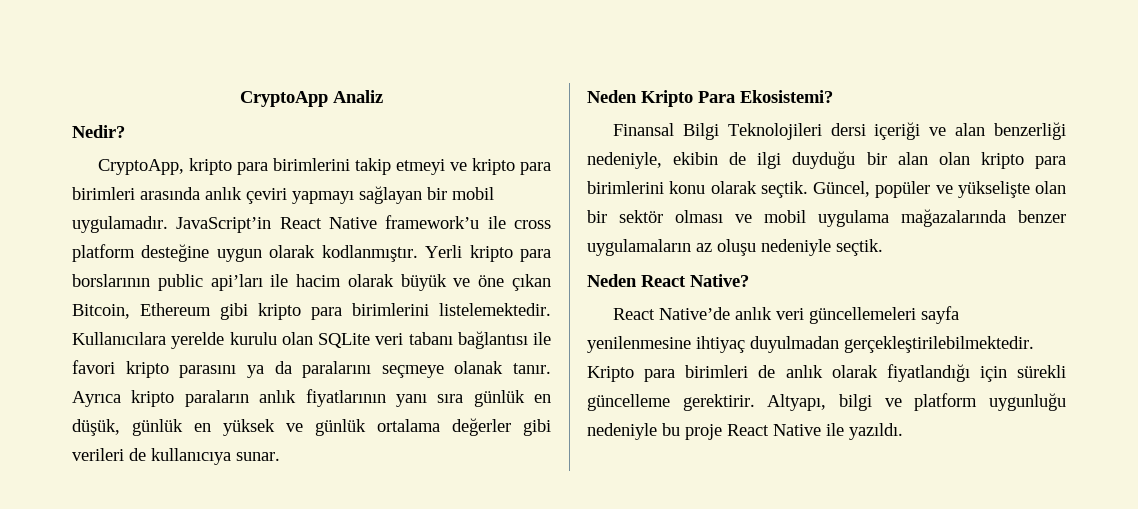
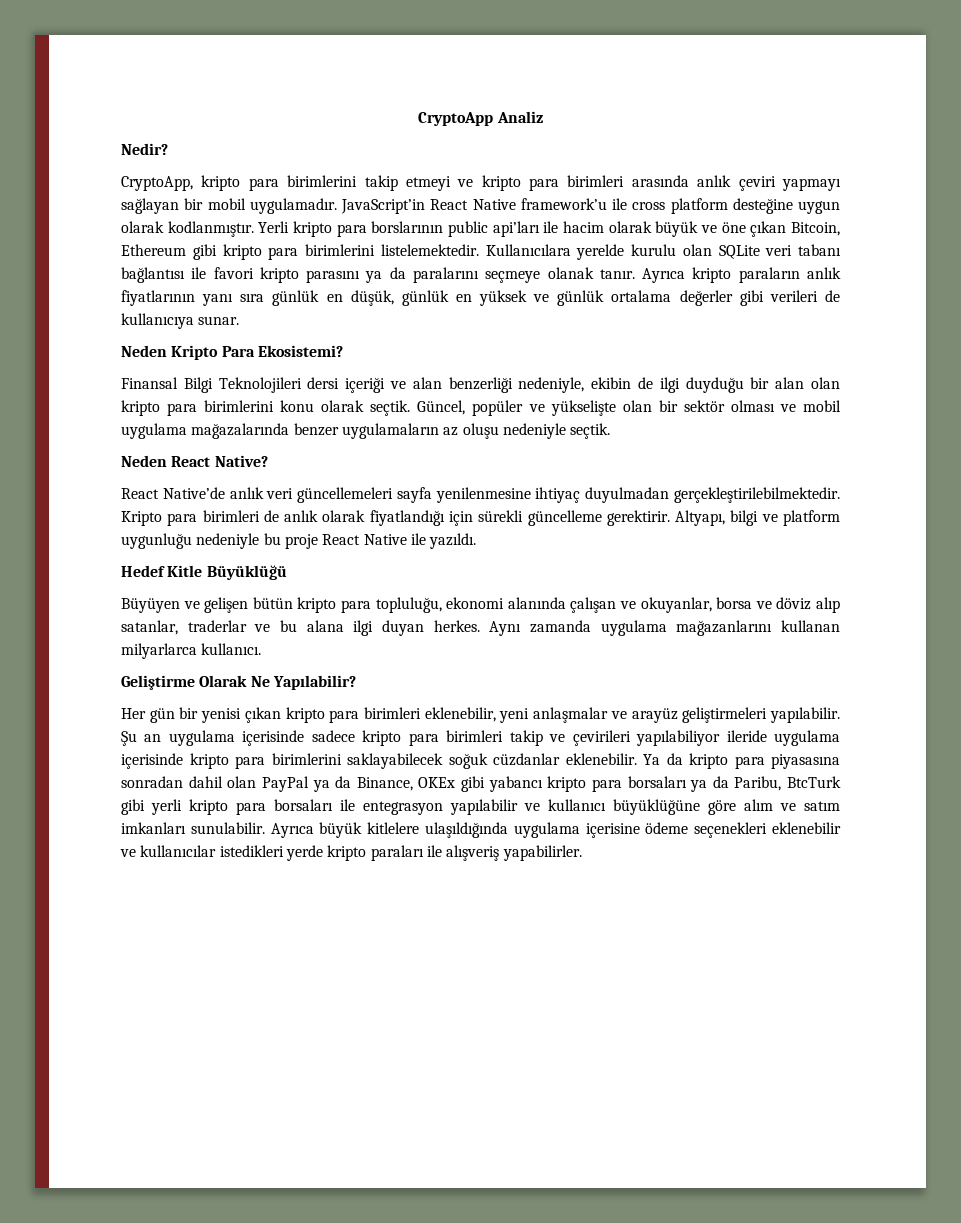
+ Hedef Kitle Büyüklüğü
+ Büyüyen ve gelişen bütün kripto para topluluğu, ekonomi alanında çalışan ve okuyanlar, borsa ve döviz alıp satanlar, traderlar ve bu alana ilgi duyan herkes. Aynı zamanda uygulama mağazanlarını kullanan milyarlarca kullanıcı.
+ Geliştirme Olarak Ne Yapılabilir?
+ Her gün bir yenisi çıkan kripto para birimleri eklenebilir, yeni anlaşmalar ve arayüz geliştirmeleri yapılabilir. Şu an uygulama içerisinde sadece kripto para birimleri takip ve çevirileri yapılabiliyor ileride uygulama içerisinde kripto para birimlerini saklayabilecek soğuk cüzdanlar eklenebilir. Ya da kripto para piyasasına sonradan dahil olan PayPal ya da Binance, OKEx gibi yabancı kripto para borsaları ya da Paribu, BtcTurk gibi yerli kripto para borsaları ile entegrasyon yapılabilir ve kullanıcı büyüklüğüne göre alım ve satım imkanları sunulabilir. Ayrıca büyük kitlelere ulaşıldığında uygulama içerisine ödeme seçenekleri eklenebilir ve kullanıcılar istedikleri yerde kripto paraları ile alışveriş yapabilirler.

